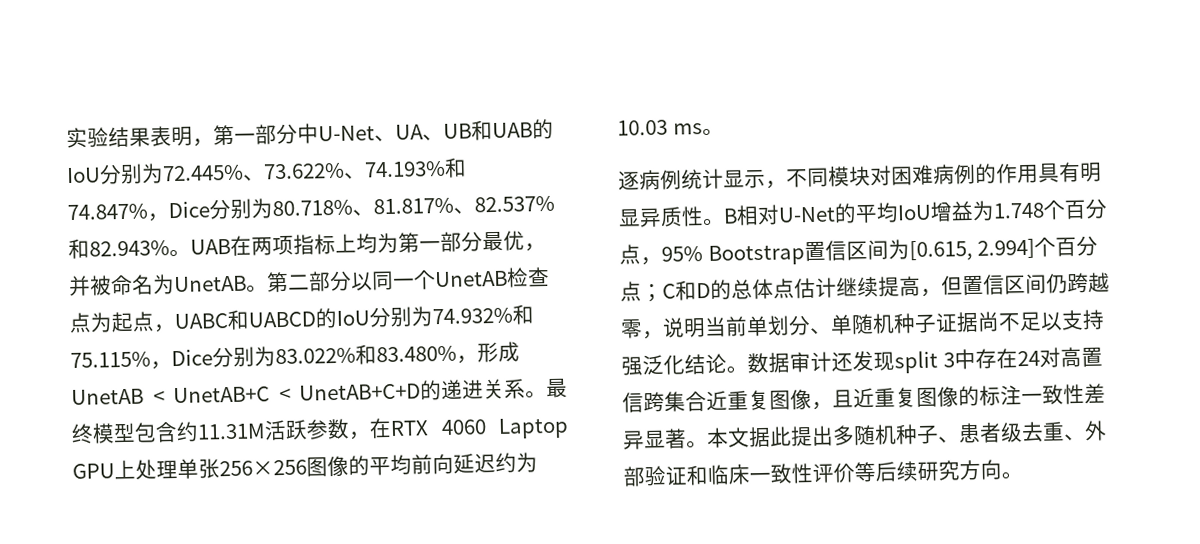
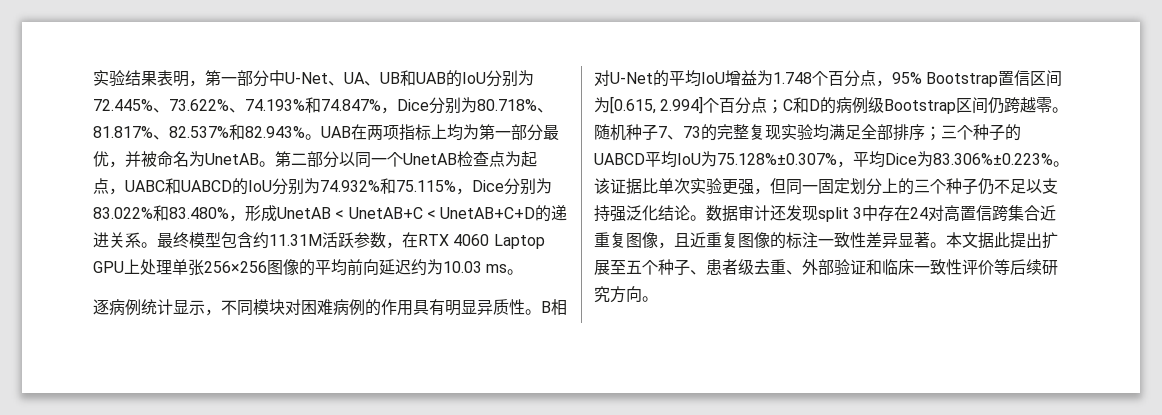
- B相对U-Net的平均IoU增益为1.748个百分点，95% Bootstrap置信区间为[0.615, 2.994]个百分点；C和D的总体点估计继续提高，但置信区间仍跨越零，说明当前单划分、单随机种子证据尚不足以支持强泛化结论。
+ B相对U-Net的平均IoU增益为1.748个百分点，95% Bootstrap置信区间为[0.615, 2.994]个百分点；C和D的病例级Bootstrap区间仍跨越零。随机种子7、73的完整复现实验均满足全部排序；三个种子的UABCD平均IoU为75.128%±0.307%，平均Dice为83.306%±0.223%。该证据比单次实验更强，但同一固定划分上的三个种子仍不足以支持强泛化结论。
- 本文据此提出多随机种子、患者级去重、外部验证和临床一致性评价等后续研究方向。
+ 本文据此提出扩展至五个种子、患者级去重、外部验证和临床一致性评价等后续研究方向。

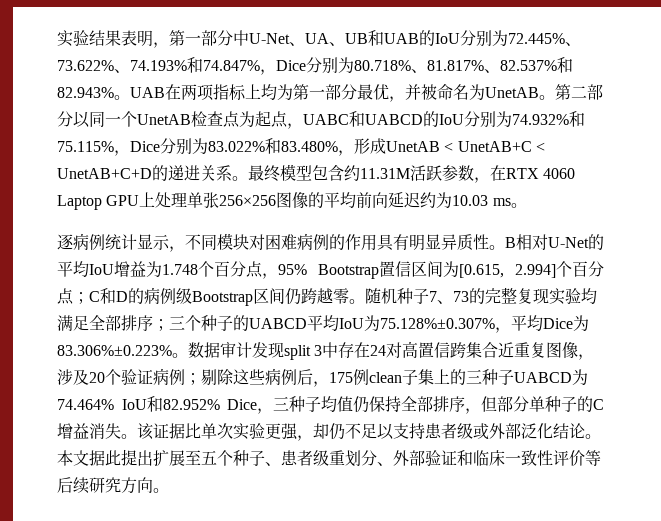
- 该证据比单次实验更强，但同一固定划分上的三个种子仍不足以支持强泛化结论。
- 数据审计还发现split 3中存在24对高置信跨集合近重复图像，且近重复图像的标注一致性差异显著。
+ 数据审计发现split 3中存在24对高置信跨集合近重复图像，涉及20个验证病例；剔除这些病例后，175例clean子集上的三种子UABCD为74.464% IoU和82.952% Dice，三种子均值仍保持全部排序，但部分单种子的C增益消失。该证据比单次实验更强，却仍不足以支持患者级或外部泛化结论。
- 本文据此提出扩展至五个种子、患者级去重、外部验证和临床一致性评价等后续研究方向。
+ 本文据此提出扩展至五个种子、患者级重划分、外部验证和临床一致性评价等后续研究方向。

